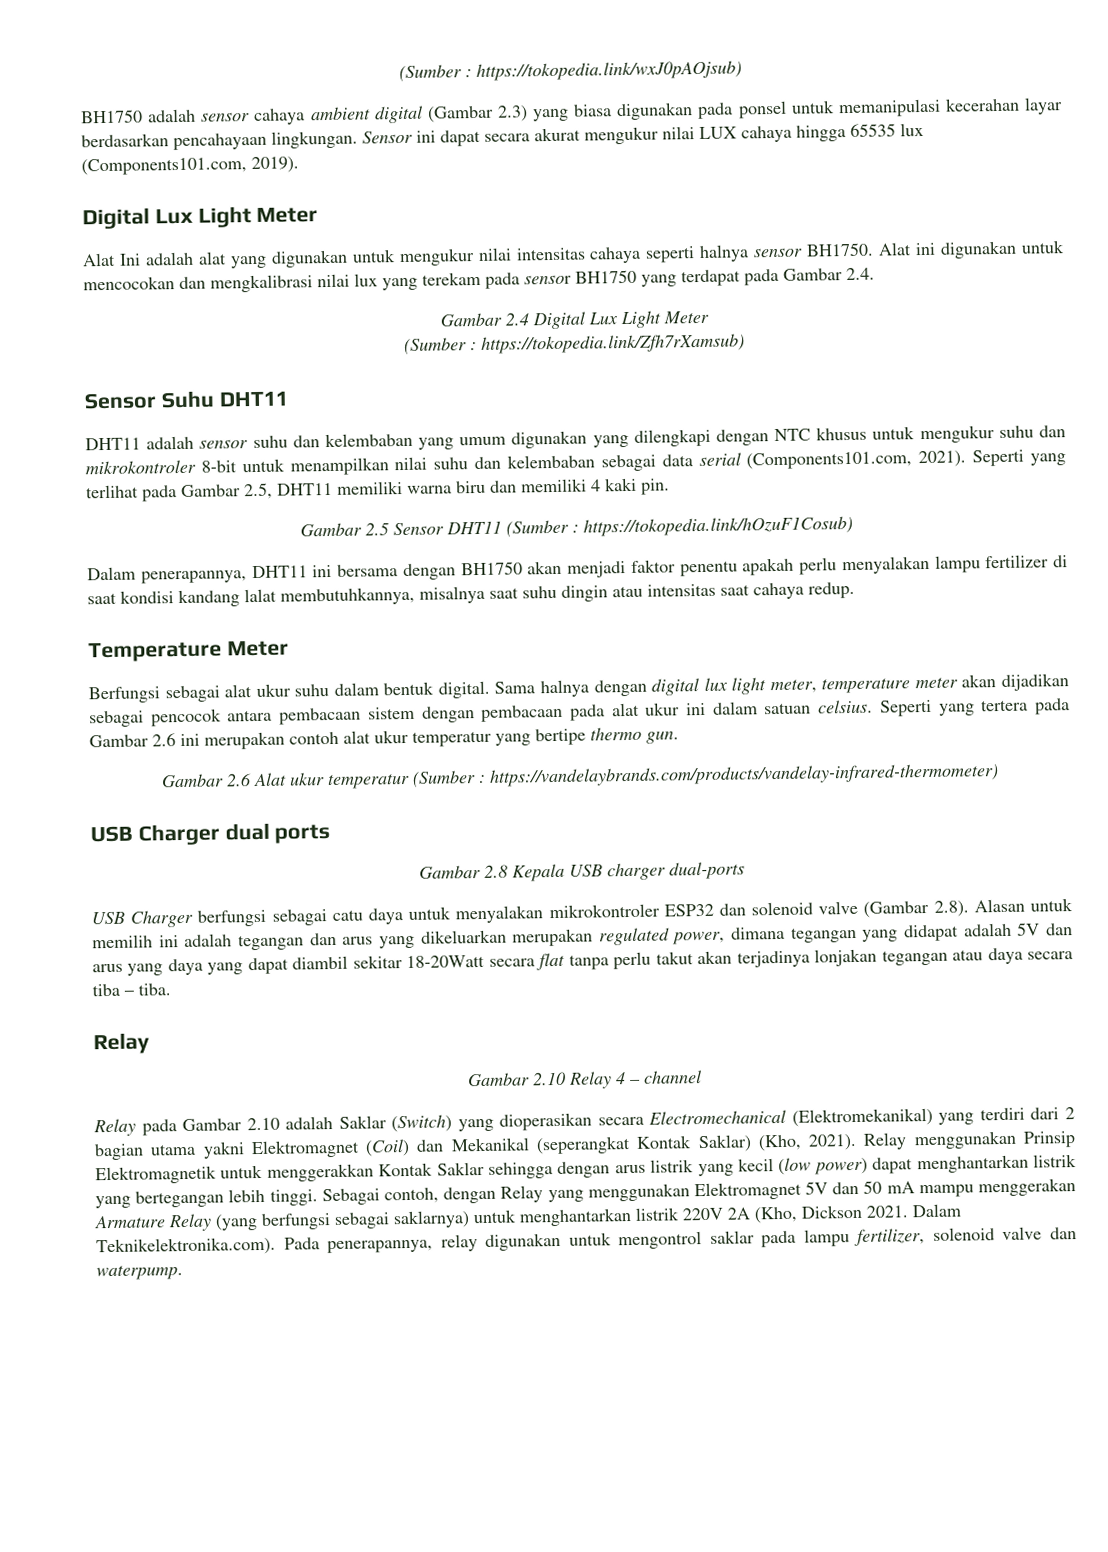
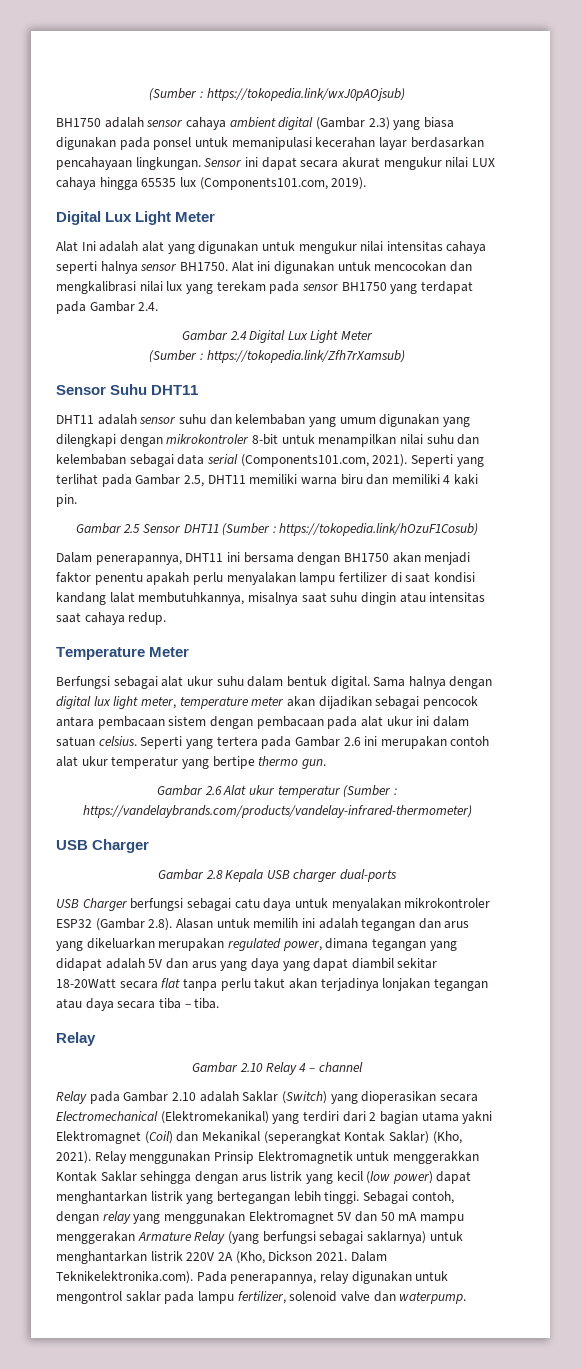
- DHT11 adalah sensor suhu dan kelembaban yang umum digunakan yang dilengkapi dengan NTC khusus untuk mengukur suhu dan mikrokontroler 8-bit untuk menampilkan nilai suhu dan kelembaban sebagai data serial (Components101.com, 2021).
+ DHT11 adalah sensor suhu dan kelembaban yang umum digunakan yang dilengkapi dengan mikrokontroler 8-bit untuk menampilkan nilai suhu dan kelembaban sebagai data serial (Components101.com, 2021).
  Gambar 2.6 Alat ukur temperatur (Sumber : https://vandelaybrands.com/products/vandelay-infrared-thermometer)
- USB Charger dual ports
+ USB Charger
- USB Charger berfungsi sebagai catu daya untuk menyalakan mikrokontroler ESP32 dan solenoid valve (Gambar 2.8). Alasan untuk memilih ini adalah tegangan dan arus yang dikeluarkan merupakan regulated power, dimana tegangan yang didapat adalah 5V dan arus yang daya yang dapat diambil sekitar 18-20Watt secara flat tanpa perlu takut akan terjadinya lonjakan tegangan atau daya secara tiba – tiba.
+ USB Charger berfungsi sebagai catu daya untuk menyalakan mikrokontroler ESP32 (Gambar 2.8). Alasan untuk memilih ini adalah tegangan dan arus yang dikeluarkan merupakan regulated power, dimana tegangan yang didapat adalah 5V dan arus yang daya yang dapat diambil sekitar 18-20Watt secara flat tanpa perlu takut akan terjadinya lonjakan tegangan atau daya secara tiba – tiba.
- Sebagai contoh, dengan Relay yang menggunakan Elektromagnet 5V dan 50 mA mampu menggerakan Armature Relay (yang berfungsi sebagai saklarnya) untuk menghantarkan listrik 220V 2A (Kho, Dickson 2021.
+ Sebagai contoh, dengan relay yang menggunakan Elektromagnet 5V dan 50 mA mampu menggerakan Armature Relay (yang berfungsi sebagai saklarnya) untuk menghantarkan listrik 220V 2A (Kho, Dickson 2021.

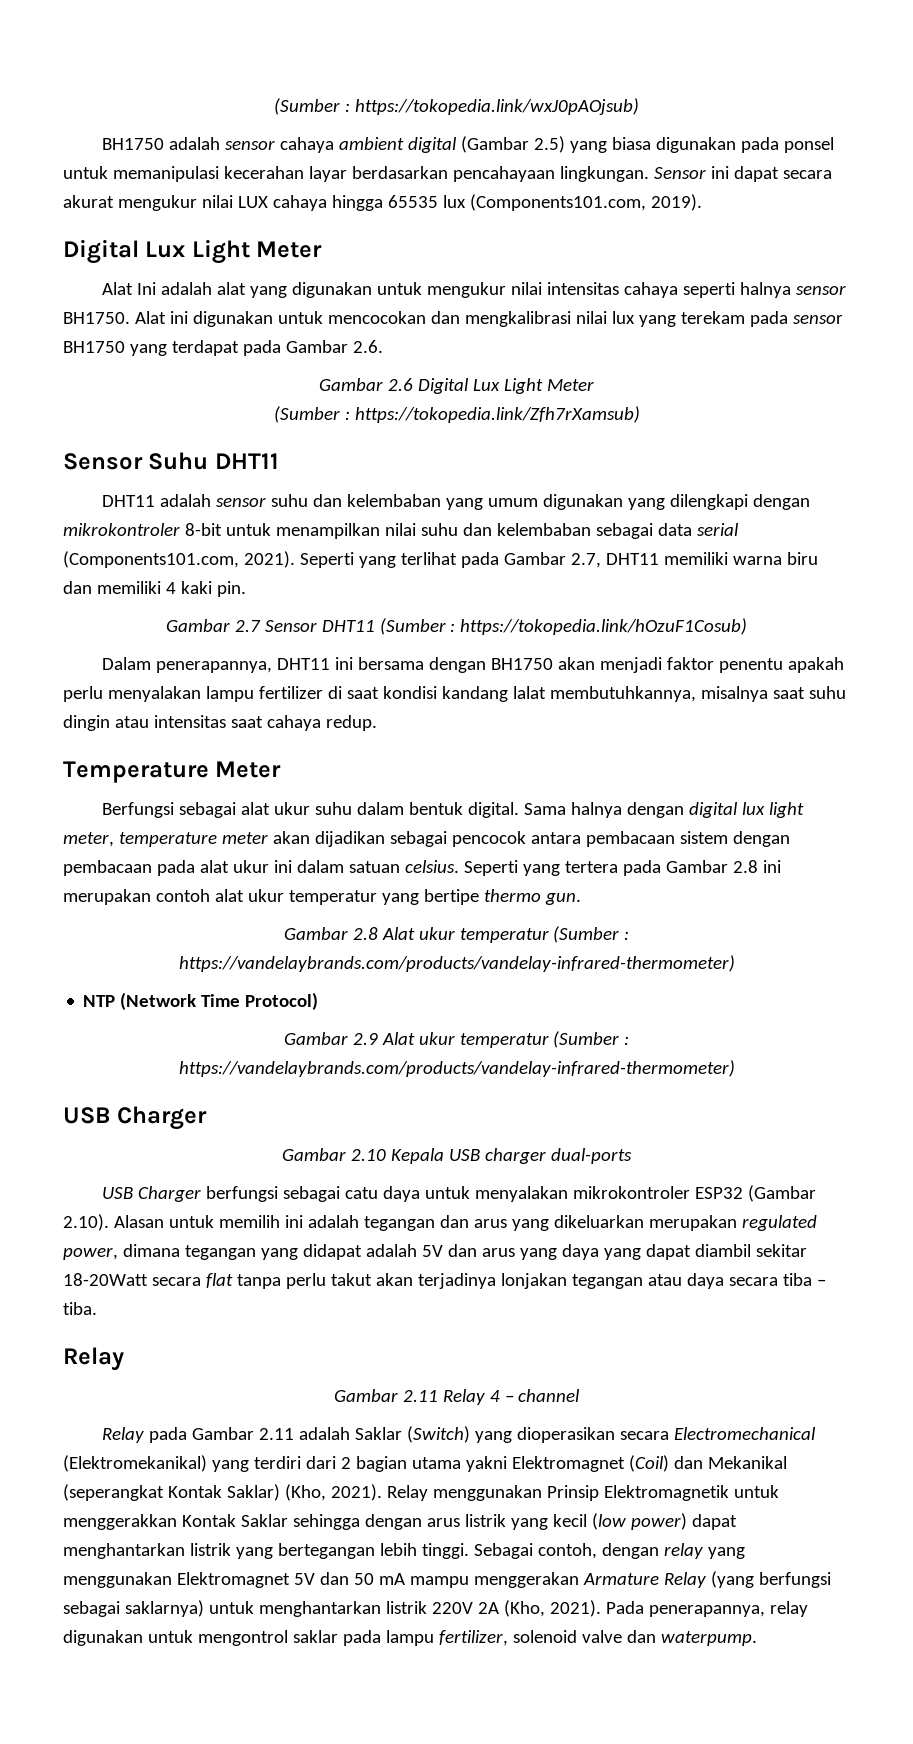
- BH1750 adalah sensor cahaya ambient digital (Gambar 2.3) yang biasa digunakan pada ponsel untuk memanipulasi kecerahan layar berdasarkan pencahayaan lingkungan.
+ BH1750 adalah sensor cahaya ambient digital (Gambar 2.5) yang biasa digunakan pada ponsel untuk memanipulasi kecerahan layar berdasarkan pencahayaan lingkungan.
- Alat ini digunakan untuk mencocokan dan mengkalibrasi nilai lux yang terekam pada sensor BH1750 yang terdapat pada Gambar 2.4.
- Gambar 2.4 Digital Lux Light Meter
+ Alat ini digunakan untuk mencocokan dan mengkalibrasi nilai lux yang terekam pada sensor BH1750 yang terdapat pada Gambar 2.6.
+ Gambar 2.6 Digital Lux Light Meter
- Seperti yang terlihat pada Gambar 2.5, DHT11 memiliki warna biru dan memiliki 4 kaki pin.
+ Seperti yang terlihat pada Gambar 2.7, DHT11 memiliki warna biru dan memiliki 4 kaki pin.
- Gambar 2.5 Sensor DHT11 (Sumber : https://tokopedia.link/hOzuF1Cosub)
+ Gambar 2.7 Sensor DHT11 (Sumber : https://tokopedia.link/hOzuF1Cosub)
- Seperti yang tertera pada Gambar 2.6 ini merupakan contoh alat ukur temperatur yang bertipe thermo gun.
+ Seperti yang tertera pada Gambar 2.8 ini merupakan contoh alat ukur temperatur yang bertipe thermo gun.
- Gambar 2.6 Alat ukur temperatur (Sumber : https://vandelaybrands.com/products/vandelay-infrared-thermometer)
+ Gambar 2.8 Alat ukur temperatur (Sumber : https://vandelaybrands.com/products/vandelay-infrared-thermometer)
+ NTP (Network Time Protocol)
+ Gambar 2.9 Alat ukur temperatur (Sumber : https://vandelaybrands.com/products/vandelay-infrared-thermometer)
- Gambar 2.8 Kepala USB charger dual-ports
+ Gambar 2.10 Kepala USB charger dual-ports
- USB Charger berfungsi sebagai catu daya untuk menyalakan mikrokontroler ESP32 (Gambar 2.8). Alasan untuk memilih ini adalah tegangan dan arus yang dikeluarkan merupakan regulated power, dimana tegangan yang didapat adalah 5V dan arus yang daya yang dapat diambil sekitar 18-20Watt secara flat tanpa perlu takut akan terjadinya lonjakan tegangan atau daya secara tiba – tiba.
+ USB Charger berfungsi sebagai catu daya untuk menyalakan mikrokontroler ESP32 (Gambar 2.10). Alasan untuk memilih ini adalah tegangan dan arus yang dikeluarkan merupakan regulated power, dimana tegangan yang didapat adalah 5V dan arus yang daya yang dapat diambil sekitar 18-20Watt secara flat tanpa perlu takut akan terjadinya lonjakan tegangan atau daya secara tiba – tiba.
- Gambar 2.10 Relay 4 – channel
+ Gambar 2.11 Relay 4 – channel
- Relay pada Gambar 2.10 adalah Saklar (Switch) yang dioperasikan secara Electromechanical (Elektromekanikal) yang terdiri dari 2 bagian utama yakni Elektromagnet (Coil) dan Mekanikal (seperangkat Kontak Saklar) (Kho, 2021).
+ Relay pada Gambar 2.11 adalah Saklar (Switch) yang dioperasikan secara Electromechanical (Elektromekanikal) yang terdiri dari 2 bagian utama yakni Elektromagnet (Coil) dan Mekanikal (seperangkat Kontak Saklar) (Kho, 2021).
- Sebagai contoh, dengan relay yang menggunakan Elektromagnet 5V dan 50 mA mampu menggerakan Armature Relay (yang berfungsi sebagai saklarnya) untuk menghantarkan listrik 220V 2A (Kho, Dickson 2021. Dalam Teknikelektronika.com). Pada penerapannya, relay digunakan untuk mengontrol saklar pada lampu fertilizer, solenoid valve dan waterpump.
+ Sebagai contoh, dengan relay yang menggunakan Elektromagnet 5V dan 50 mA mampu menggerakan Armature Relay (yang berfungsi sebagai saklarnya) untuk menghantarkan listrik 220V 2A (Kho, 2021). Pada penerapannya, relay digunakan untuk mengontrol saklar pada lampu fertilizer, solenoid valve dan waterpump.

